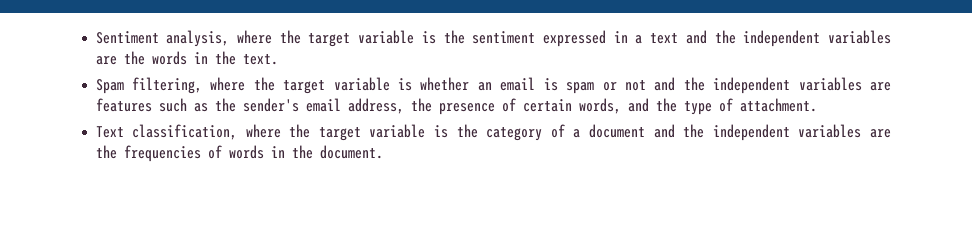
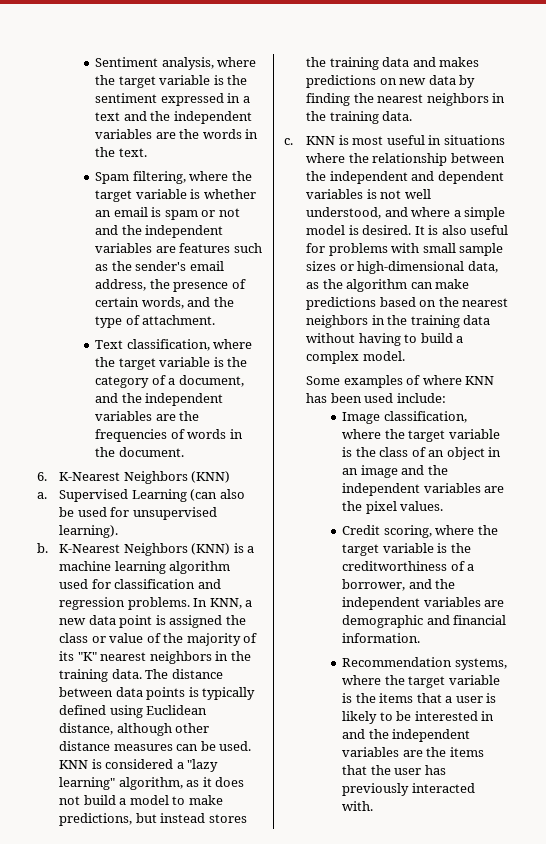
- Text classification, where the target variable is the category of a document and the independent variables are the frequencies of words in the document.
+ Text classification, where the target variable is the category of a document, and the independent variables are the frequencies of words in the document.
+ 6. K-Nearest Neighbors (KNN)
+ a. Supervised Learning (can also be used for unsupervised learning).
+ b. K-Nearest Neighbors (KNN) is a machine learning algorithm used for classification and regression problems. In KNN, a new data point is assigned the class or value of the majority of its "K" nearest neighbors in the training data. The distance between data points is typically defined using Euclidean distance, although other distance measures can be used. KNN is considered a "lazy learning" algorithm, as it does not build a model to make predictions, but instead stores the training data and makes predictions on new data by finding the nearest neighbors in the training data.
+ c. KNN is most useful in situations where the relationship between the independent and dependent variables is not well understood, and where a simple model is desired. It is also useful for problems with small sample sizes or high-dimensional data, as the algorithm can make predictions based on the nearest neighbors in the training data without having to build a complex model.
+ Some examples of where KNN has been used include:
+ Image classification, where the target variable is the class of an object in an image and the independent variables are the pixel values.
+ Credit scoring, where the target variable is the creditworthiness of a borrower, and the independent variables are demographic and financial information.
+ Recommendation systems, where the target variable is the items that a user is likely to be interested in and the independent variables are the items that the user has previously interacted with.

